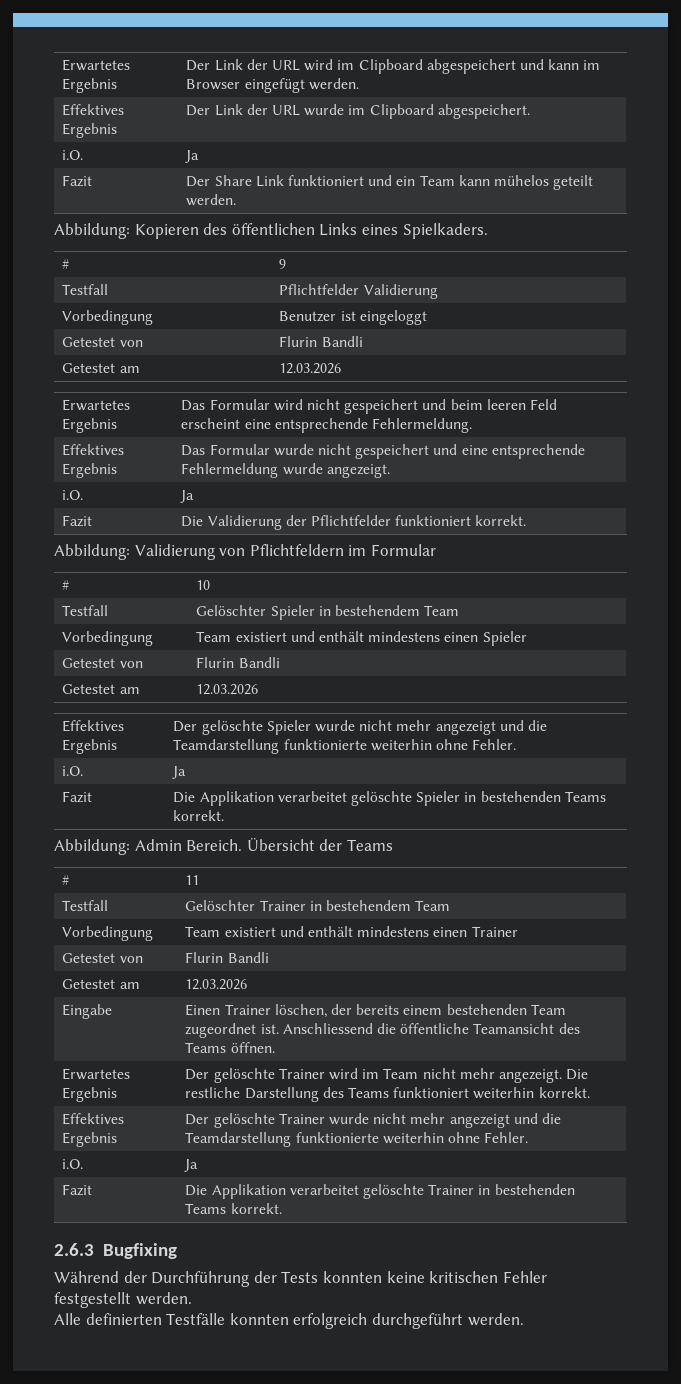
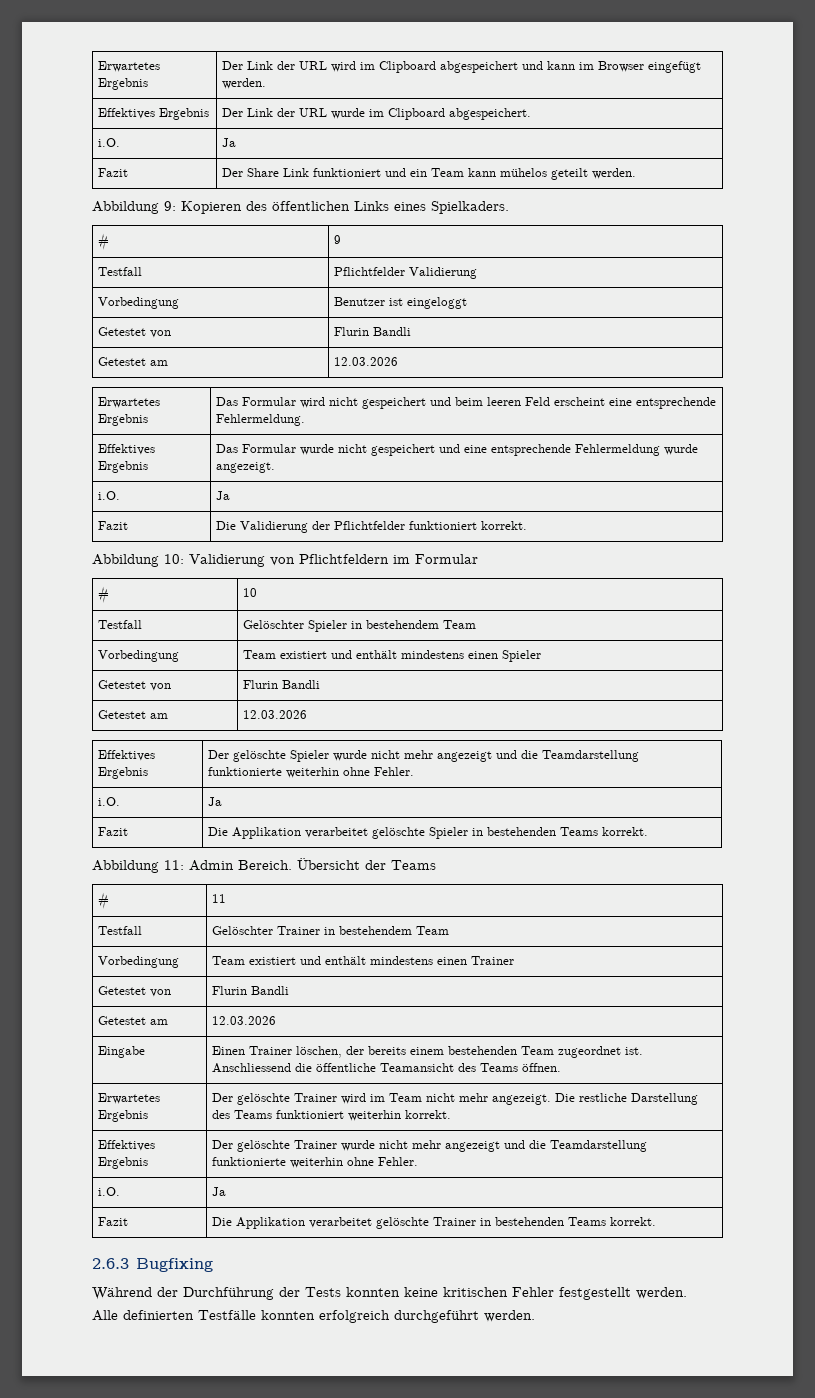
- Abbildung: Kopieren des öffentlichen Links eines Spielkaders.
+ Abbildung 9: Kopieren des öffentlichen Links eines Spielkaders.
- Abbildung: Validierung von Pflichtfeldern im Formular
+ Abbildung 10: Validierung von Pflichtfeldern im Formular
- Abbildung: Admin Bereich.
+ Abbildung 11: Admin Bereich.

